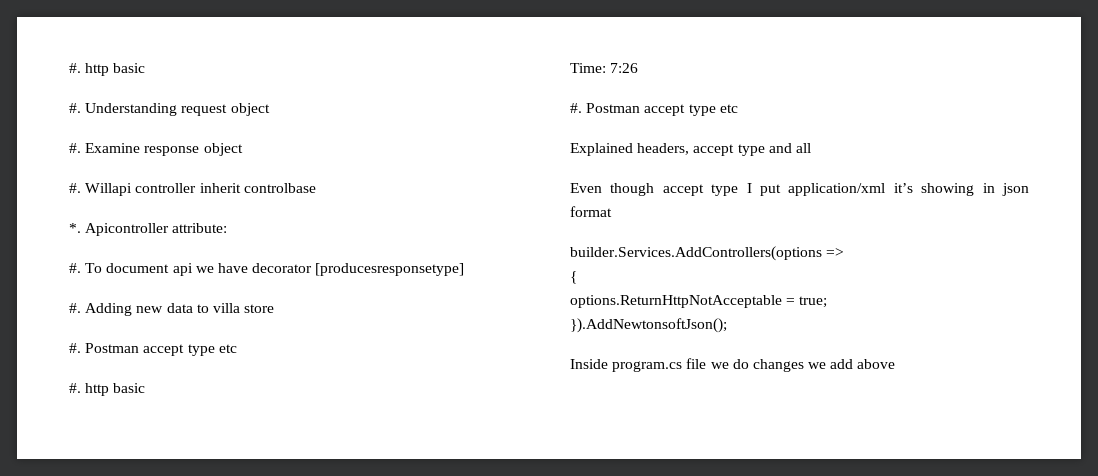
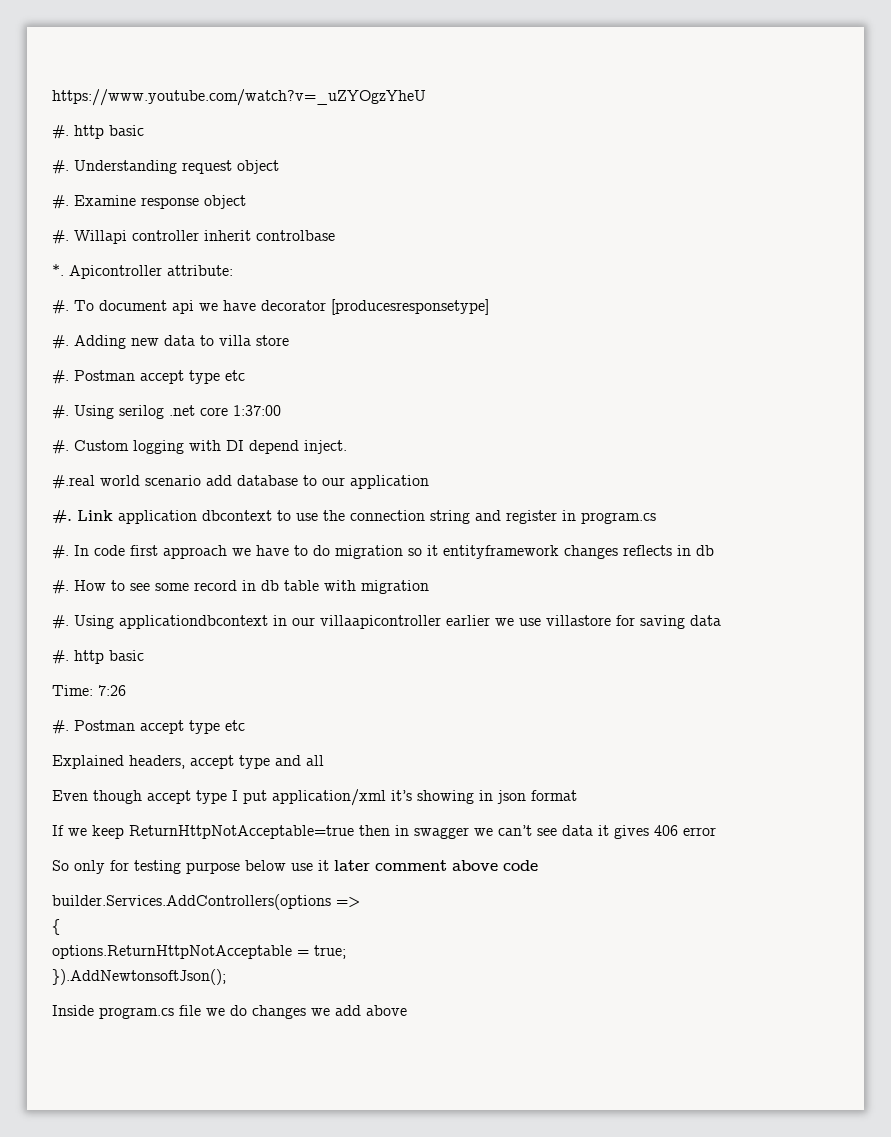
+ https://www.youtube.com/watch?v=_uZYOgzYheU
+ #. Using serilog .net core 1:37:00
+ #. Custom logging with DI depend inject.
+ #.real world scenario add database to our application
+ #. Link application dbcontext to use the connection string and register in program.cs
+ #. In code first approach we have to do migration so it entityframework changes reflects in db
+ #. How to see some record in db table with migration
+ #. Using applicationdbcontext in our villaapicontroller earlier we use villastore for saving data
+ If we keep ReturnHttpNotAcceptable=true then in swagger we can’t see data it gives 406 error
+ So only for testing purpose below use it later comment above code

